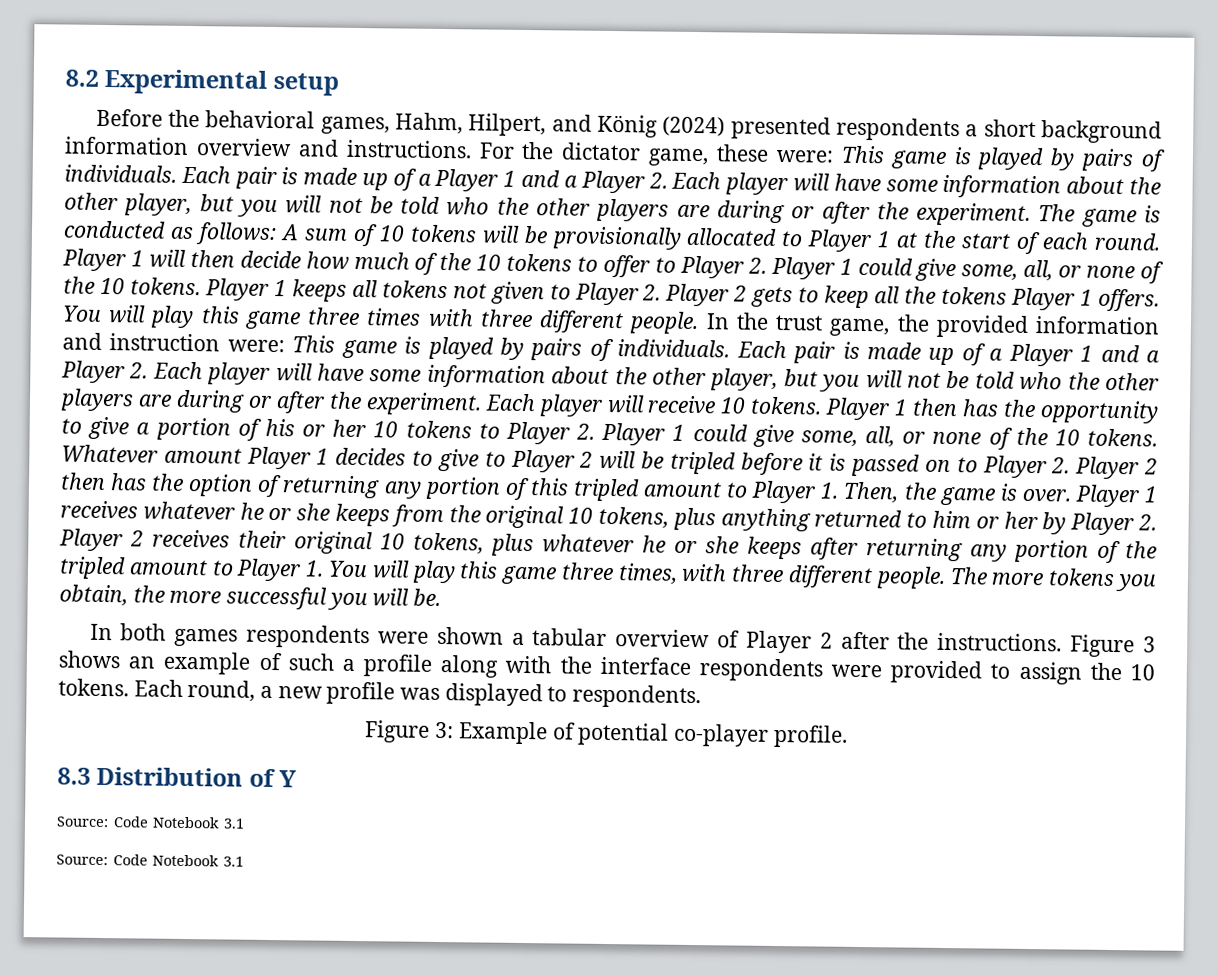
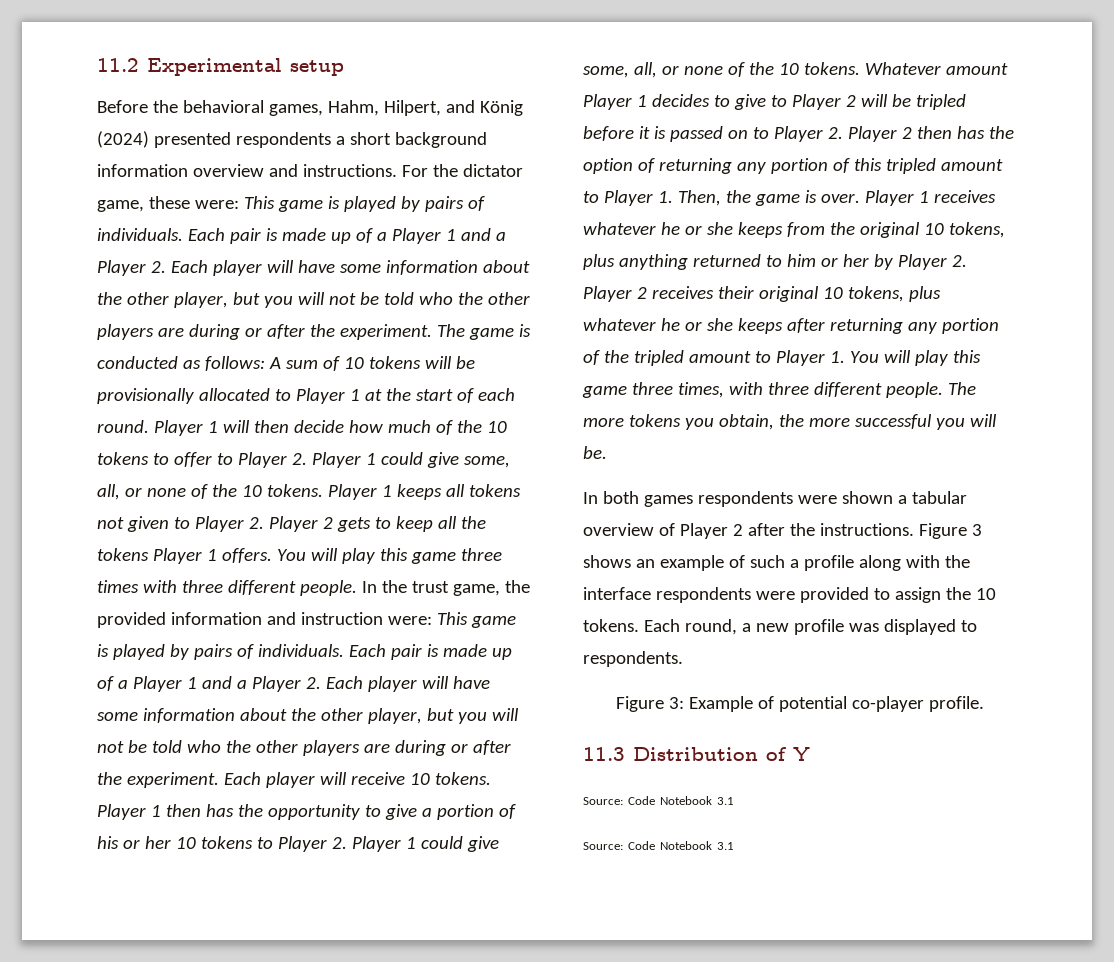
- 8.2 Experimental setup
+ 11.2 Experimental setup
- 8.3 Distribution of Y
+ 11.3 Distribution of Y

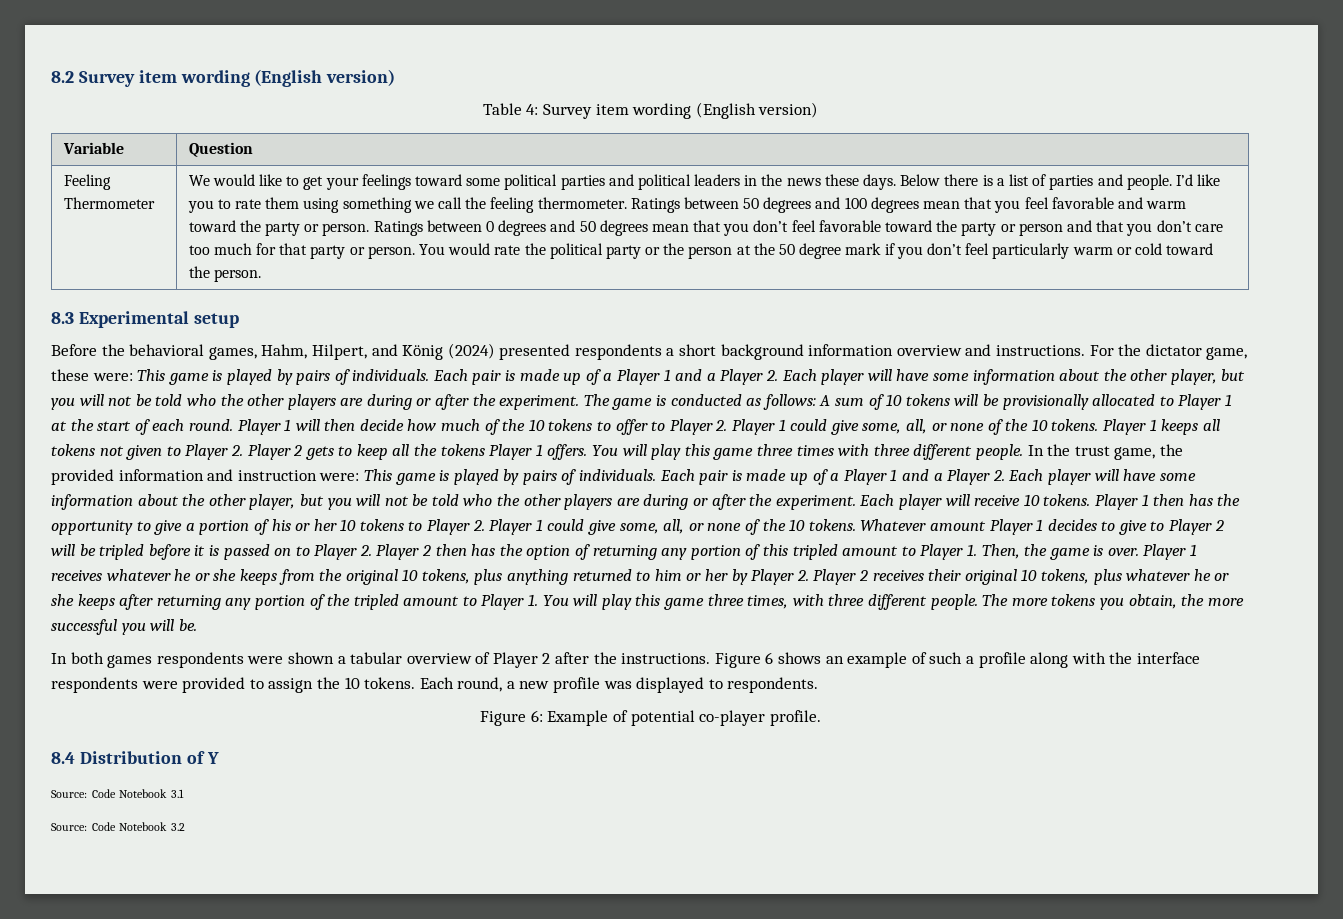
- 11.2 Experimental setup
+ 8.2 Survey item wording (English version)
+ Table 4: Survey item wording (English version)
+ Variable | Question
+ Feeling Thermometer | We would like to get your feelings toward some political parties and political leaders in the news these days. Below there is a list of parties and people. I’d like you to rate them using something we call the feeling thermometer. Ratings between 50 degrees and 100 degrees mean that you feel favorable and warm toward the party or person. Ratings between 0 degrees and 50 degrees mean that you don’t feel favorable toward the party or person and that you don’t care too much for that party or person. You would rate the political party or the person at the 50 degree mark if you don’t feel particularly warm or cold toward the person.
+ 8.3 Experimental setup
- Figure 3 shows an example of such a profile along with the interface respondents were provided to assign the 10 tokens.
+ Figure 6 shows an example of such a profile along with the interface respondents were provided to assign the 10 tokens.
- Figure 3: Example of potential co-player profile.
+ Figure 6: Example of potential co-player profile.
- 11.3 Distribution of Y
+ 8.4 Distribution of Y
  Source: Code Notebook 3.1
- Source: Code Notebook 3.1
+ Source: Code Notebook 3.2

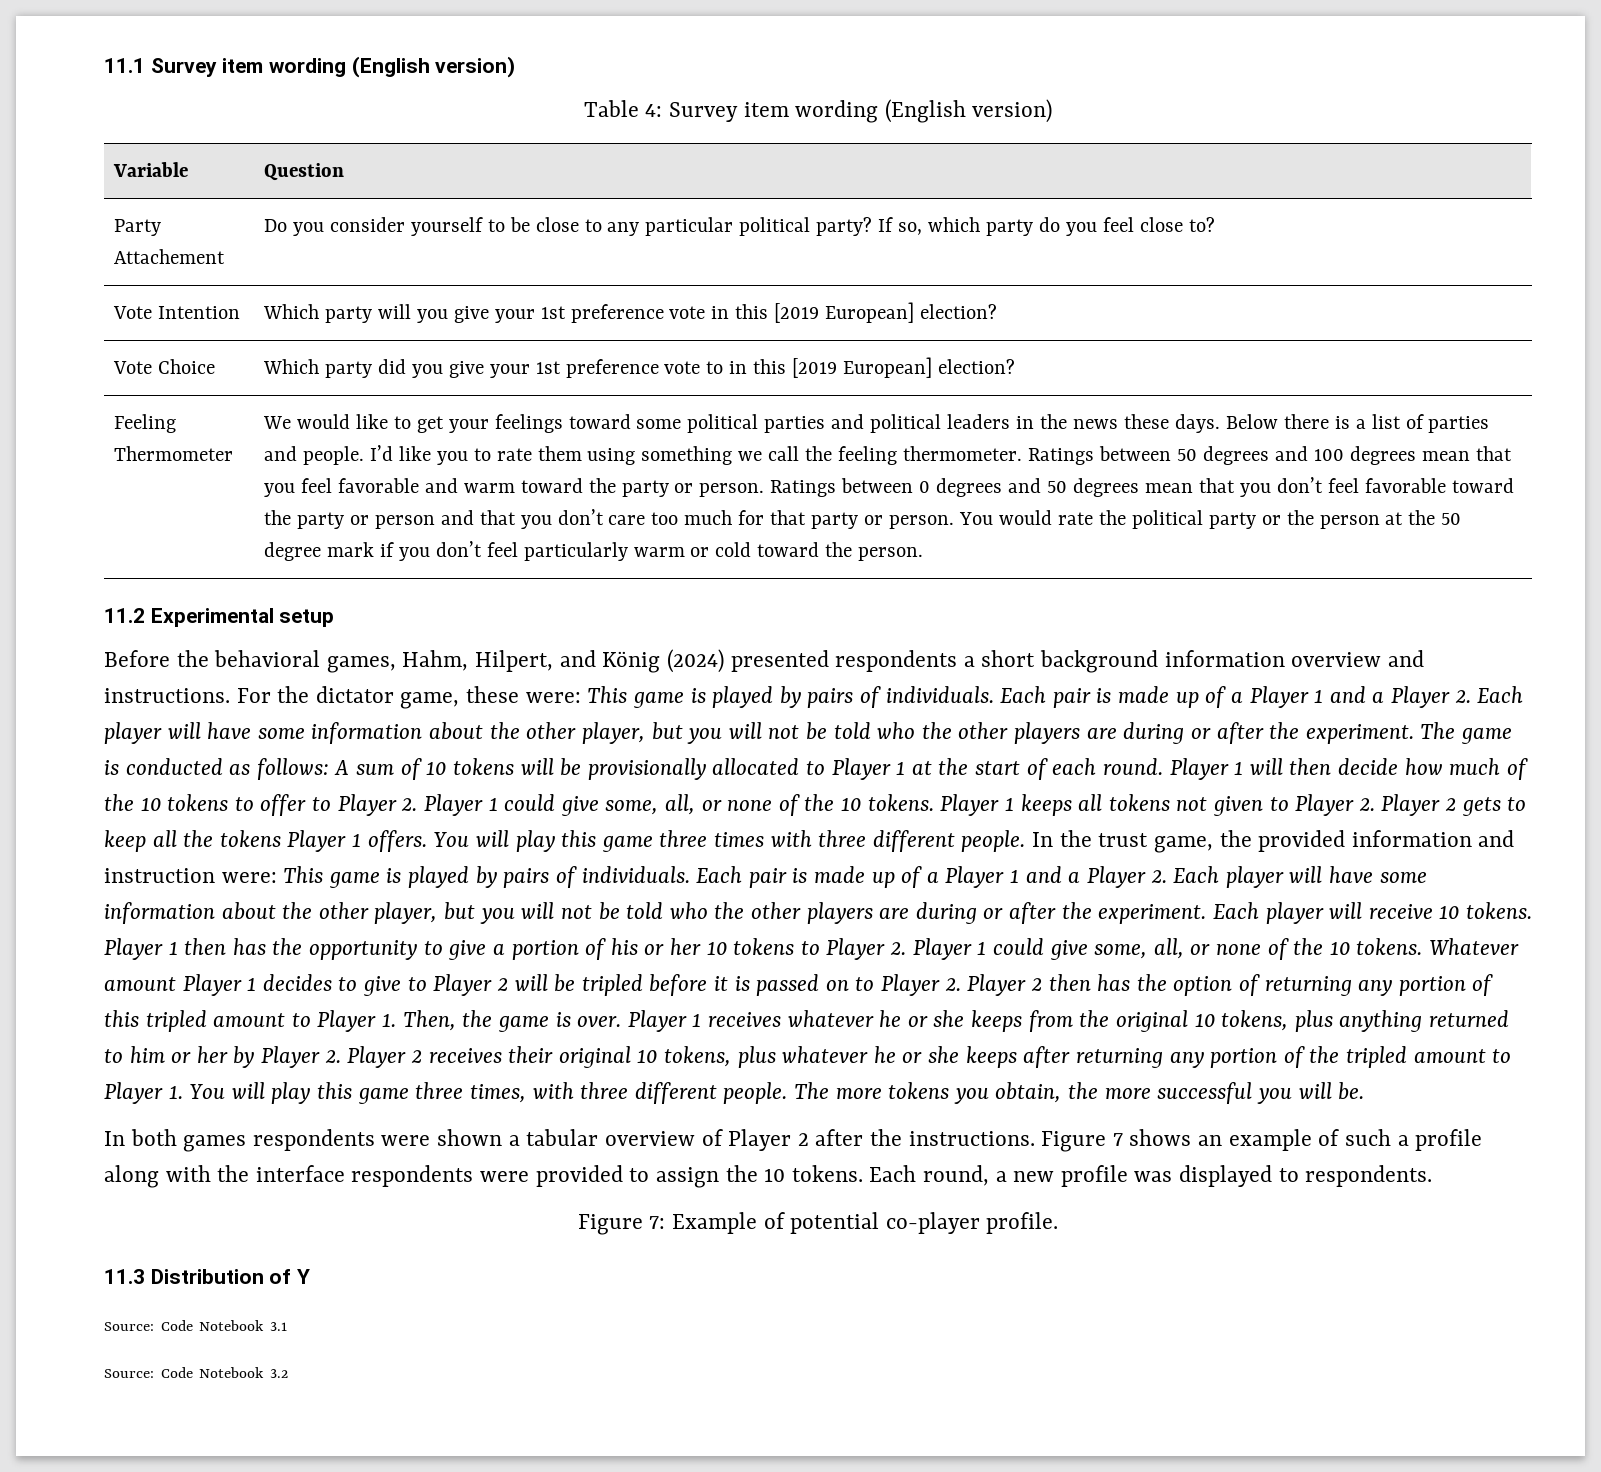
- 8.2 Survey item wording (English version)
+ 11.1 Survey item wording (English version)
+ Party Attachement | Do you consider yourself to be close to any particular political party? If so, which party do you feel close to?
+ Vote Intention | Which party will you give your 1st preference vote in this [2019 European] election?
+ Vote Choice | Which party did you give your 1st preference vote to in this [2019 European] election?
- 8.3 Experimental setup
+ 11.2 Experimental setup
- Figure 6 shows an example of such a profile along with the interface respondents were provided to assign the 10 tokens.
+ Figure 7 shows an example of such a profile along with the interface respondents were provided to assign the 10 tokens.
- Figure 6: Example of potential co-player profile.
+ Figure 7: Example of potential co-player profile.
- 8.4 Distribution of Y
+ 11.3 Distribution of Y

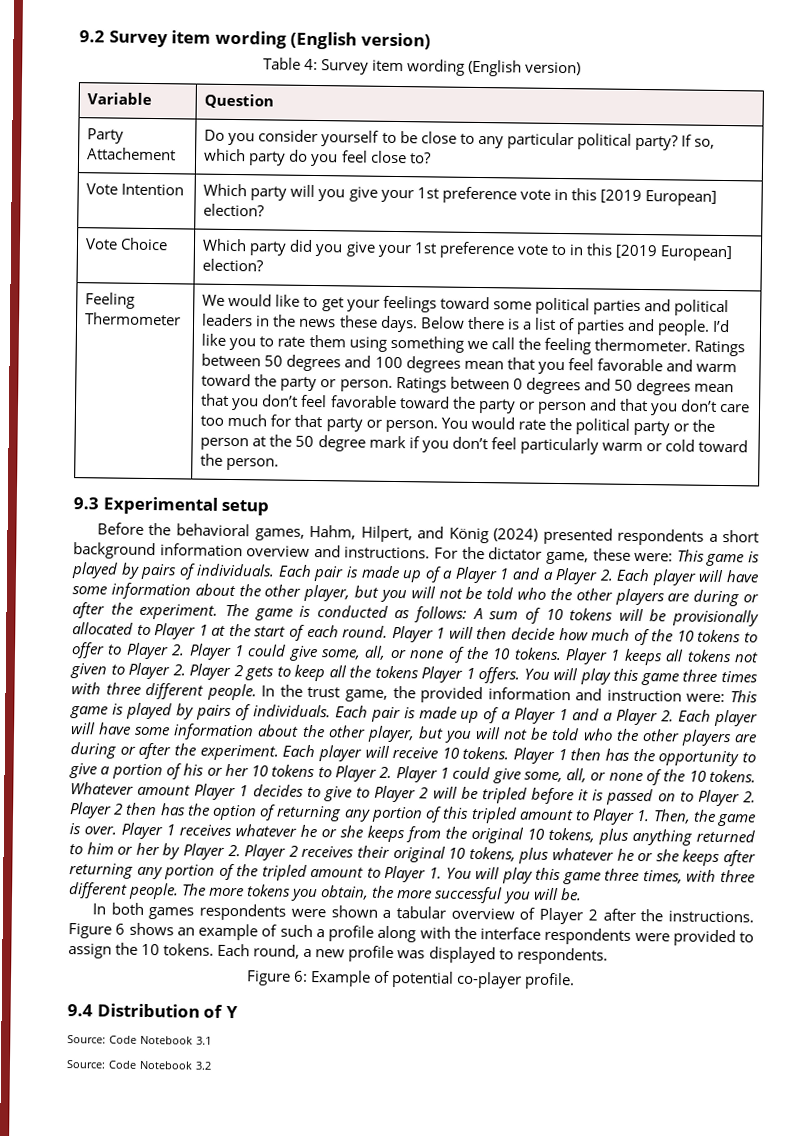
- 11.1 Survey item wording (English version)
+ 9.2 Survey item wording (English version)
- 11.2 Experimental setup
+ 9.3 Experimental setup
- Figure 7 shows an example of such a profile along with the interface respondents were provided to assign the 10 tokens.
+ Figure 6 shows an example of such a profile along with the interface respondents were provided to assign the 10 tokens.
- Figure 7: Example of potential co-player profile.
+ Figure 6: Example of potential co-player profile.
- 11.3 Distribution of Y
+ 9.4 Distribution of Y

